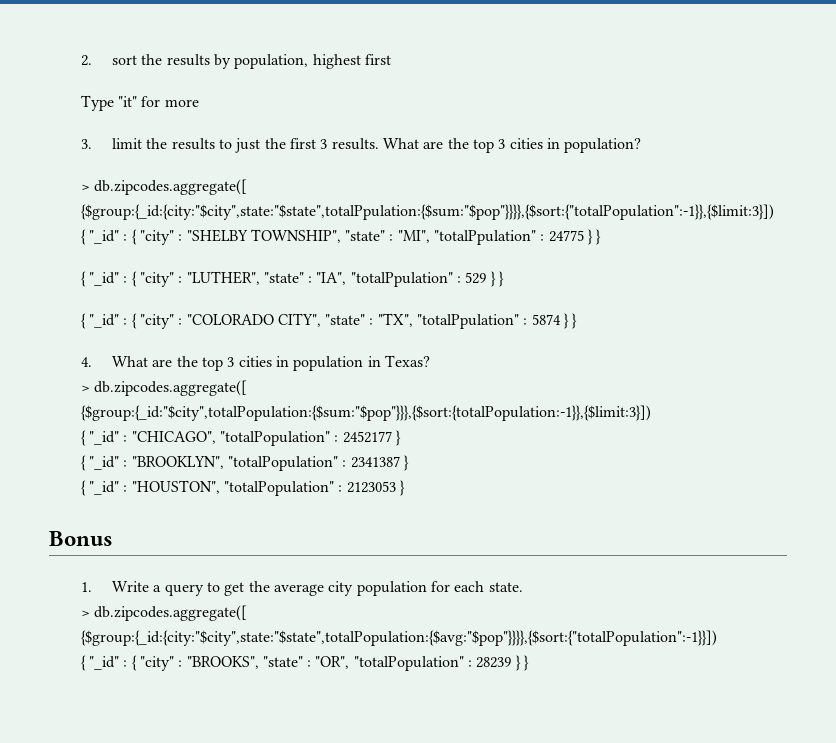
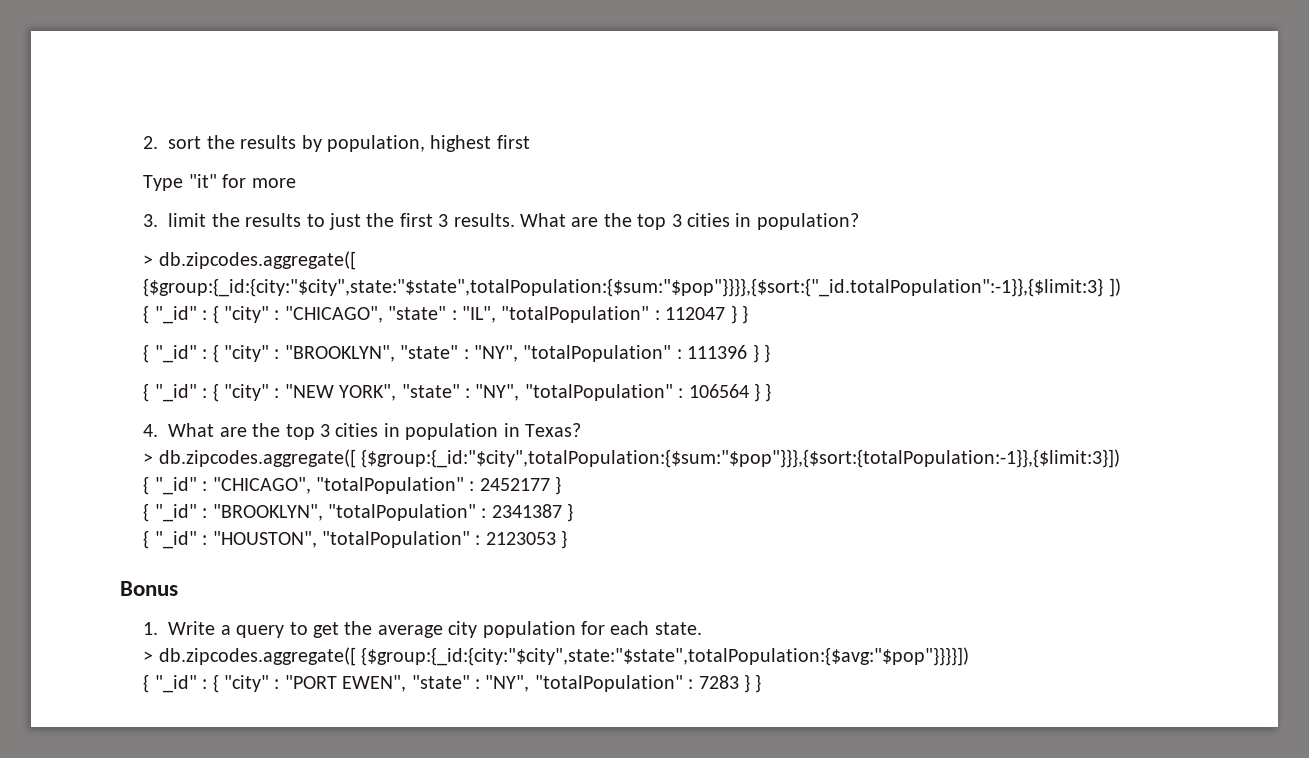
- > db.zipcodes.aggregate([ {$group:{_id:{city:"$city",state:"$state",totalPpulation:{$sum:"$pop"}}}},{$sort:{"totalPopulation":-1}},{$limit:3}])
- { "_id" : { "city" : "SHELBY TOWNSHIP", "state" : "MI", "totalPpulation" : 24775 } }
- { "_id" : { "city" : "LUTHER", "state" : "IA", "totalPpulation" : 529 } }
- { "_id" : { "city" : "COLORADO CITY", "state" : "TX", "totalPpulation" : 5874 } }
+ > db.zipcodes.aggregate([ {$group:{_id:{city:"$city",state:"$state",totalPopulation:{$sum:"$pop"}}}},{$sort:{"_id.totalPopulation":-1}},{$limit:3} ])
+ { "_id" : { "city" : "CHICAGO", "state" : "IL", "totalPopulation" : 112047 } }
+ { "_id" : { "city" : "BROOKLYN", "state" : "NY", "totalPopulation" : 111396 } }
+ { "_id" : { "city" : "NEW YORK", "state" : "NY", "totalPopulation" : 106564 } }
- > db.zipcodes.aggregate([ {$group:{_id:{city:"$city",state:"$state",totalPopulation:{$avg:"$pop"}}}},{$sort:{"totalPopulation":-1}}])
- { "_id" : { "city" : "BROOKS", "state" : "OR", "totalPopulation" : 28239 } }
+ > db.zipcodes.aggregate([ {$group:{_id:{city:"$city",state:"$state",totalPopulation:{$avg:"$pop"}}}}])
+ { "_id" : { "city" : "PORT EWEN", "state" : "NY", "totalPopulation" : 7283 } }

